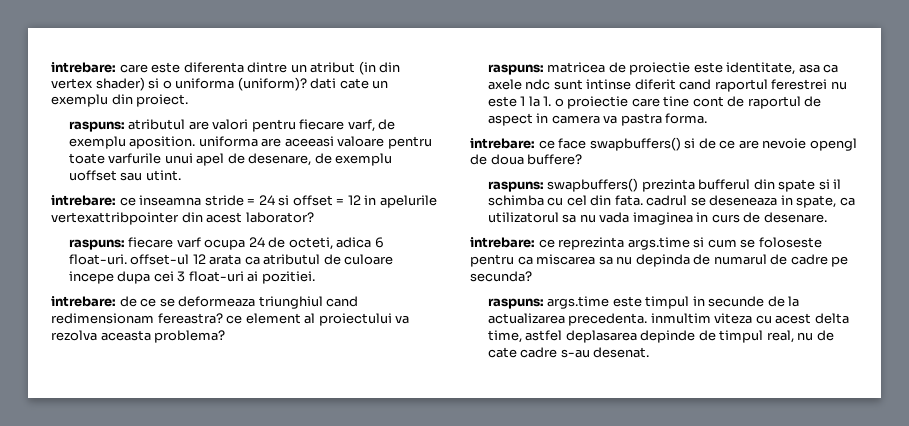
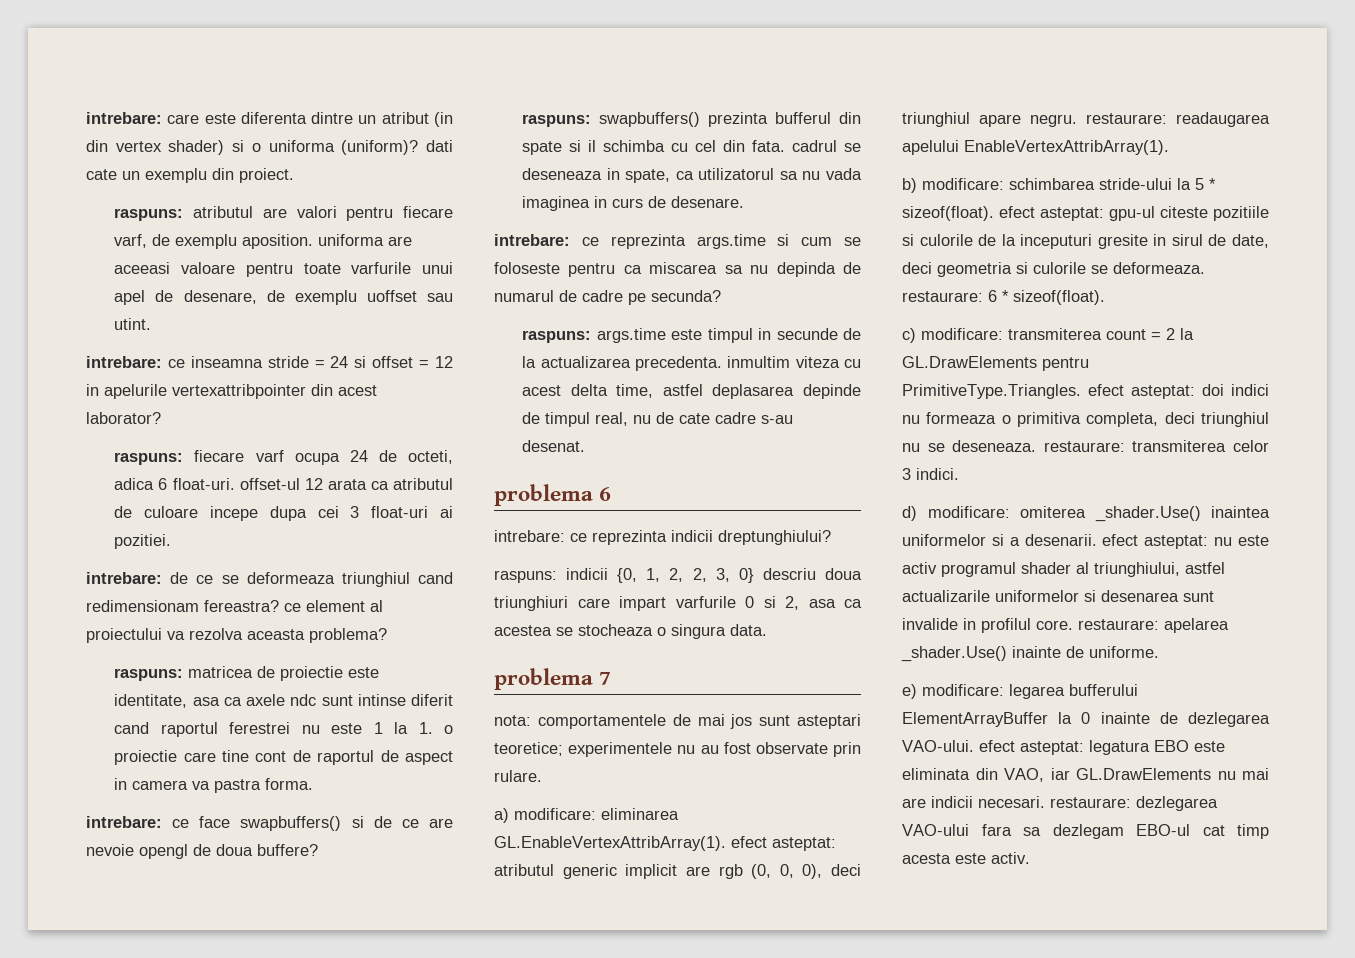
+ problema 6
+ intrebare: ce reprezinta indicii dreptunghiului?
+ raspuns: indicii {0, 1, 2, 2, 3, 0} descriu doua triunghiuri care impart varfurile 0 si 2, asa ca acestea se stocheaza o singura data.
+ problema 7
+ nota: comportamentele de mai jos sunt asteptari teoretice; experimentele nu au fost observate prin rulare.
+ a) modificare: eliminarea GL.EnableVertexAttribArray(1). efect asteptat: atributul generic implicit are rgb (0, 0, 0), deci triunghiul apare negru. restaurare: readaugarea apelului EnableVertexAttribArray(1).
+ b) modificare: schimbarea stride-ului la 5 * sizeof(float). efect asteptat: gpu-ul citeste pozitiile si culorile de la inceputuri gresite in sirul de date, deci geometria si culorile se deformeaza. restaurare: 6 * sizeof(float).
+ c) modificare: transmiterea count = 2 la GL.DrawElements pentru PrimitiveType.Triangles. efect asteptat: doi indici nu formeaza o primitiva completa, deci triunghiul nu se deseneaza. restaurare: transmiterea celor 3 indici.
+ d) modificare: omiterea _shader.Use() inaintea uniformelor si a desenarii. efect asteptat: nu este activ programul shader al triunghiului, astfel actualizarile uniformelor si desenarea sunt invalide in profilul core. restaurare: apelarea _shader.Use() inainte de uniforme.
+ e) modificare: legarea bufferului ElementArrayBuffer la 0 inainte de dezlegarea VAO-ului. efect asteptat: legatura EBO este eliminata din VAO, iar GL.DrawElements nu mai are indicii necesari. restaurare: dezlegarea VAO-ului fara sa dezlegam EBO-ul cat timp acesta este activ.

